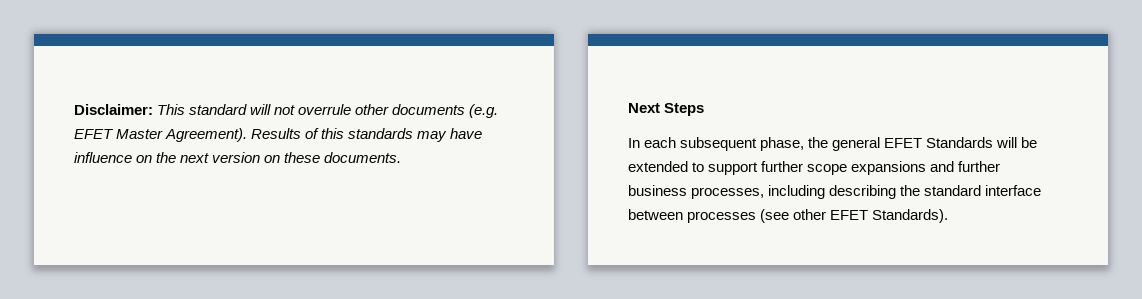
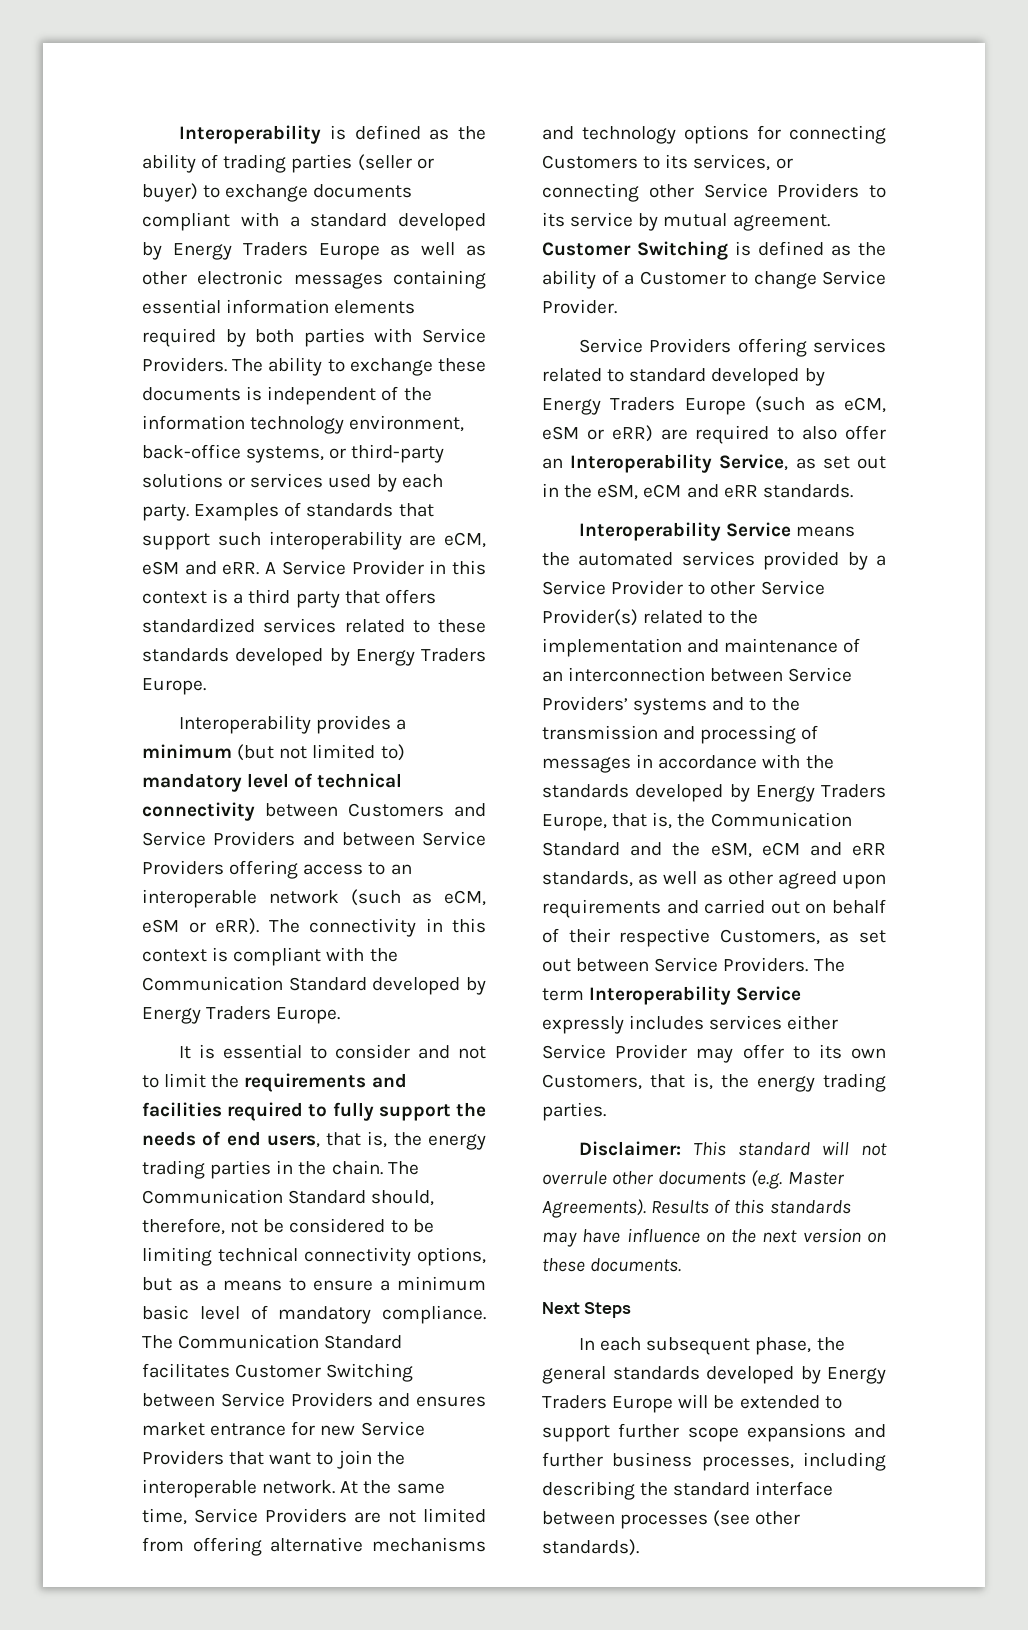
+ Interoperability is defined as the ability of trading parties (seller or buyer) to exchange documents compliant with a standard developed by Energy Traders Europe as well as other electronic messages containing essential information elements required by both parties with Service Providers. The ability to exchange these documents is independent of the information technology environment, back-office systems, or third-party solutions or services used by each party. Examples of standards that support such interoperability are eCM, eSM and eRR. A Service Provider in this context is a third party that offers standardized services related to these standards developed by Energy Traders Europe.
+ Interoperability provides a minimum (but not limited to) mandatory level of technical connectivity between Customers and Service Providers and between Service Providers offering access to an interoperable network (such as eCM, eSM or eRR). The connectivity in this context is compliant with the Communication Standard developed by Energy Traders Europe.
+ It is essential to consider and not to limit the requirements and facilities required to fully support the needs of end users, that is, the energy trading parties in the chain. The Communication Standard should, therefore, not be considered to be limiting technical connectivity options, but as a means to ensure a minimum basic level of mandatory compliance. The Communication Standard facilitates Customer Switching between Service Providers and ensures market entrance for new Service Providers that want to join the interoperable network. At the same time, Service Providers are not limited from offering alternative mechanisms and technology options for connecting Customers to its services, or connecting other Service Providers to its service by mutual agreement. Customer Switching is defined as the ability of a Customer to change Service Provider.
+ Service Providers offering services related to standard developed by Energy Traders Europe (such as eCM, eSM or eRR) are required to also offer an Interoperability Service, as set out in the eSM, eCM and eRR standards.
+ Interoperability Service means the automated services provided by a Service Provider to other Service Provider(s) related to the implementation and maintenance of an interconnection between Service Providers’ systems and to the transmission and processing of messages in accordance with the standards developed by Energy Traders Europe, that is, the Communication Standard and the eSM, eCM and eRR standards, as well as other agreed upon requirements and carried out on behalf of their respective Customers, as set out between Service Providers. The term Interoperability Service expressly includes services either Service Provider may offer to its own Customers, that is, the energy trading parties.
- Disclaimer: This standard will not overrule other documents (e.g. EFET Master Agreement).
+ Disclaimer: This standard will not overrule other documents (e.g. Master Agreements).
- In each subsequent phase, the general EFET Standards will be extended to support further scope expansions and further business processes, including describing the standard interface between processes (see other EFET Standards).
+ In each subsequent phase, the general standards developed by Energy Traders Europe will be extended to support further scope expansions and further business processes, including describing the standard interface between processes (see other standards).

